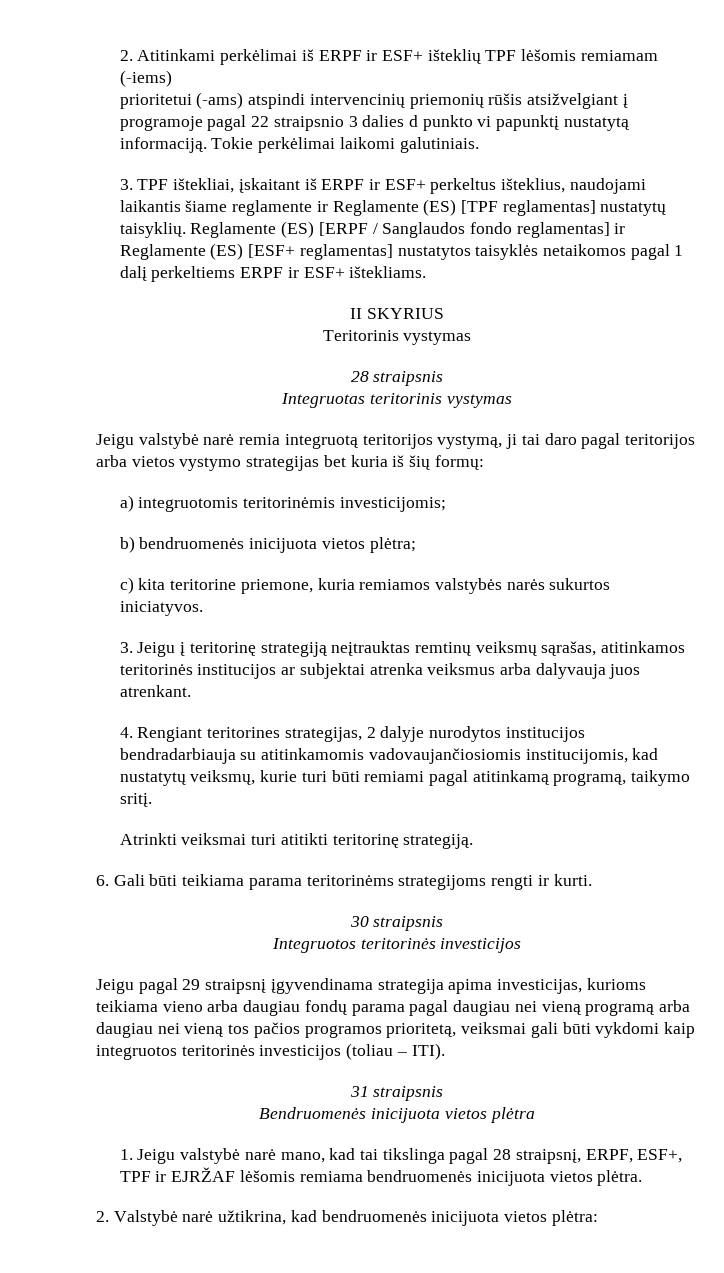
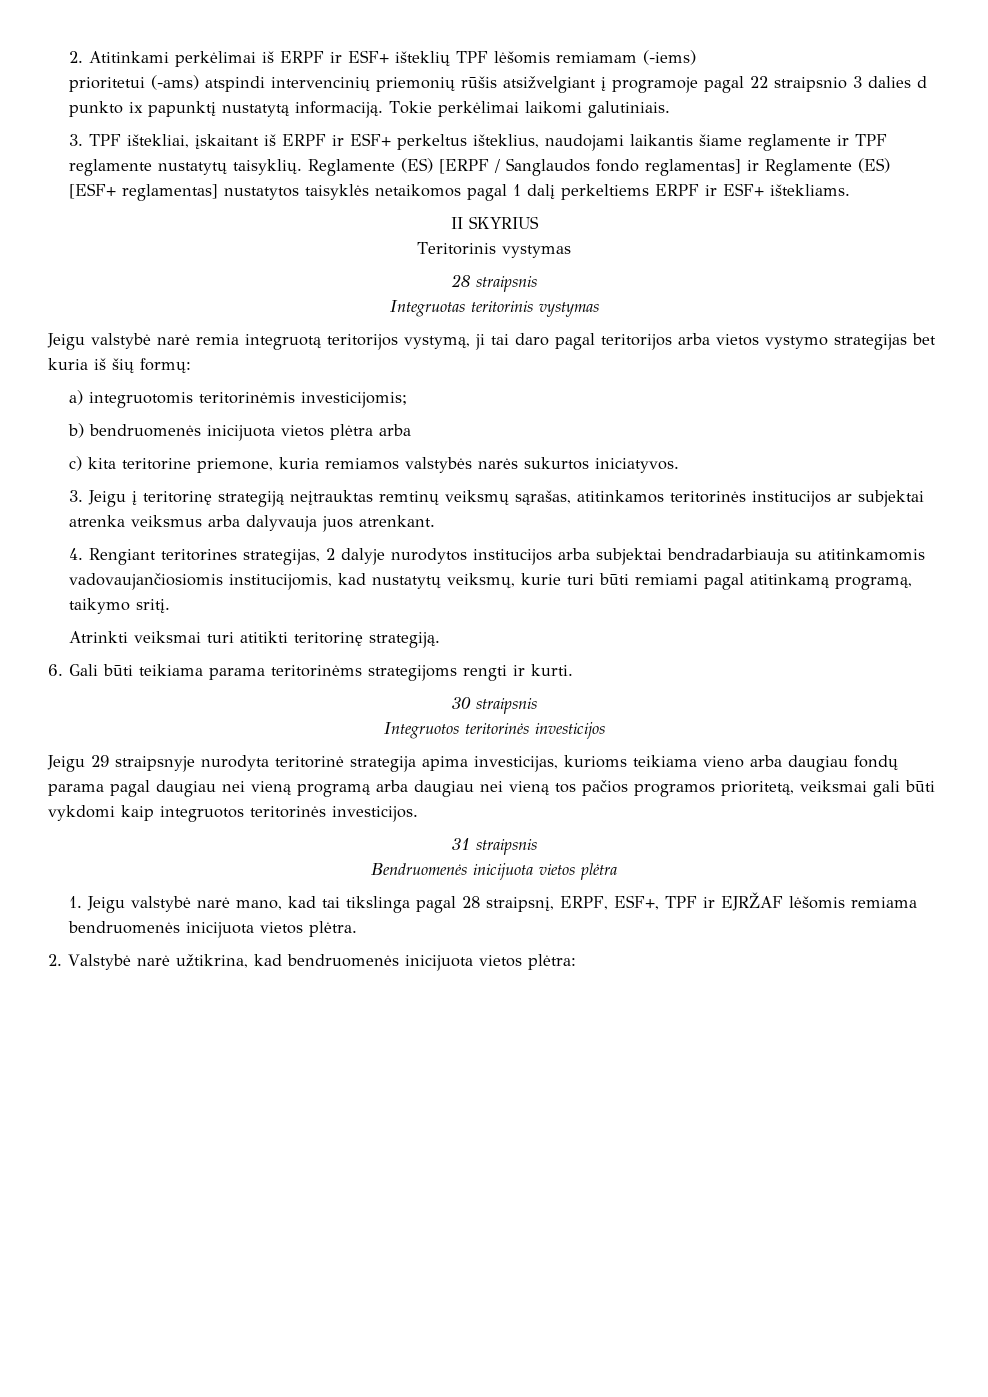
- prioritetui (-ams) atspindi intervencinių priemonių rūšis atsižvelgiant į programoje pagal 22 straipsnio 3 dalies d punkto vi papunktį nustatytą informaciją.
+ prioritetui (-ams) atspindi intervencinių priemonių rūšis atsižvelgiant į programoje pagal 22 straipsnio 3 dalies d punkto ix papunktį nustatytą informaciją.
- 3. TPF ištekliai, įskaitant iš ERPF ir ESF+ perkeltus išteklius, naudojami laikantis šiame reglamente ir Reglamente (ES) [TPF reglamentas] nustatytų taisyklių.
+ 3. TPF ištekliai, įskaitant iš ERPF ir ESF+ perkeltus išteklius, naudojami laikantis šiame reglamente ir TPF reglamente nustatytų taisyklių.
- b) bendruomenės inicijuota vietos plėtra;
+ b) bendruomenės inicijuota vietos plėtra arba
- 4. Rengiant teritorines strategijas, 2 dalyje nurodytos institucijos bendradarbiauja su atitinkamomis vadovaujančiosiomis institucijomis, kad nustatytų veiksmų, kurie turi būti remiami pagal atitinkamą programą, taikymo sritį.
+ 4. Rengiant teritorines strategijas, 2 dalyje nurodytos institucijos arba subjektai bendradarbiauja su atitinkamomis vadovaujančiosiomis institucijomis, kad nustatytų veiksmų, kurie turi būti remiami pagal atitinkamą programą, taikymo sritį.
- Jeigu pagal 29 straipsnį įgyvendinama strategija apima investicijas, kurioms teikiama vieno arba daugiau fondų parama pagal daugiau nei vieną programą arba daugiau nei vieną tos pačios programos prioritetą, veiksmai gali būti vykdomi kaip integruotos teritorinės investicijos (toliau – ITI).
+ Jeigu 29 straipsnyje nurodyta teritorinė strategija apima investicijas, kurioms teikiama vieno arba daugiau fondų parama pagal daugiau nei vieną programą arba daugiau nei vieną tos pačios programos prioritetą, veiksmai gali būti vykdomi kaip integruotos teritorinės investicijos.

